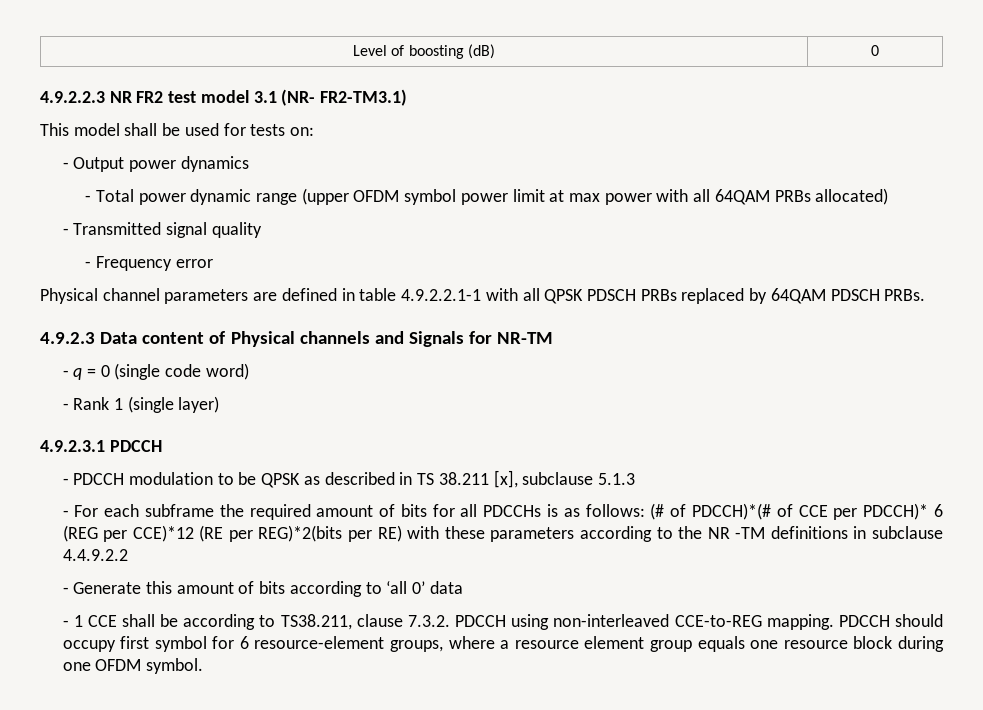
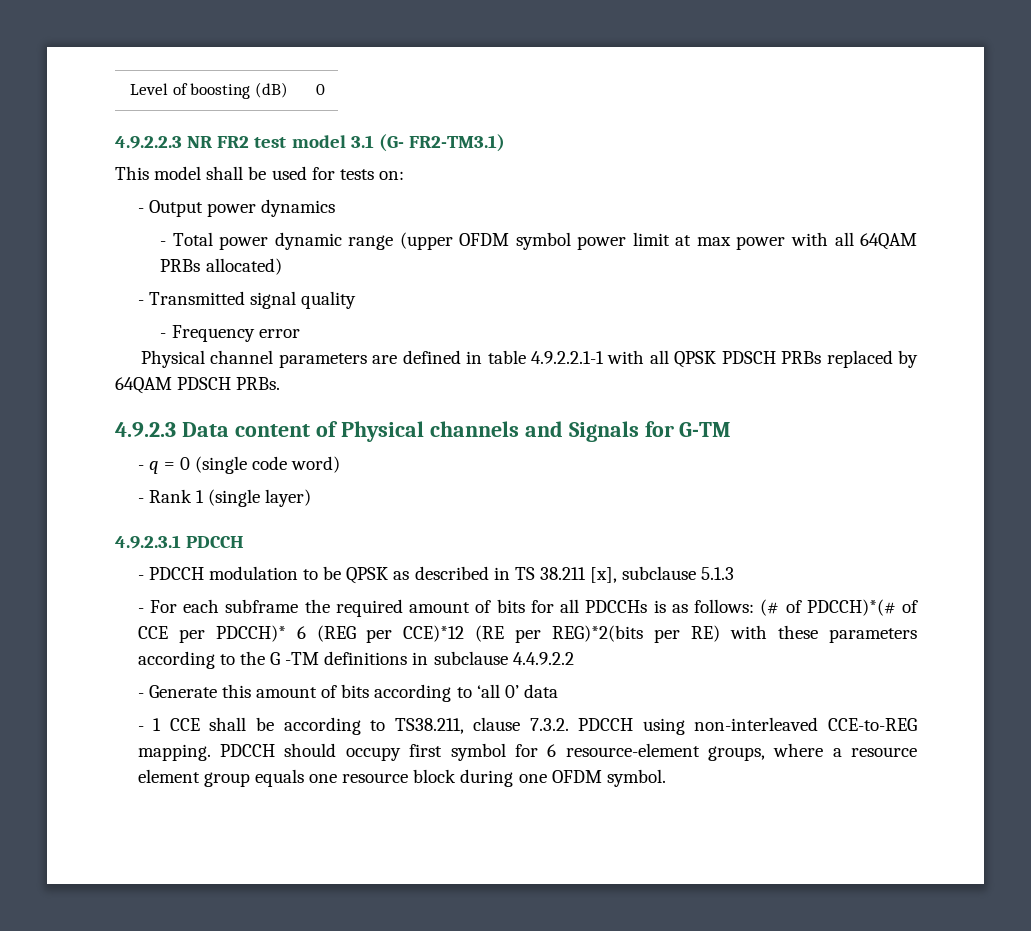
- 4.9.2.2.3 NR FR2 test model 3.1 (NR- FR2-TM3.1)
+ 4.9.2.2.3 NR FR2 test model 3.1 (G- FR2-TM3.1)
- 4.9.2.3 Data content of Physical channels and Signals for NR-TM
+ 4.9.2.3 Data content of Physical channels and Signals for G-TM
- - For each subframe the required amount of bits for all PDCCHs is as follows: (# of PDCCH)*(# of CCE per PDCCH)* 6 (REG per CCE)*12 (RE per REG)*2(bits per RE) with these parameters according to the NR -TM definitions in subclause 4.4.9.2.2
+ - For each subframe the required amount of bits for all PDCCHs is as follows: (# of PDCCH)*(# of CCE per PDCCH)* 6 (REG per CCE)*12 (RE per REG)*2(bits per RE) with these parameters according to the G -TM definitions in subclause 4.4.9.2.2

